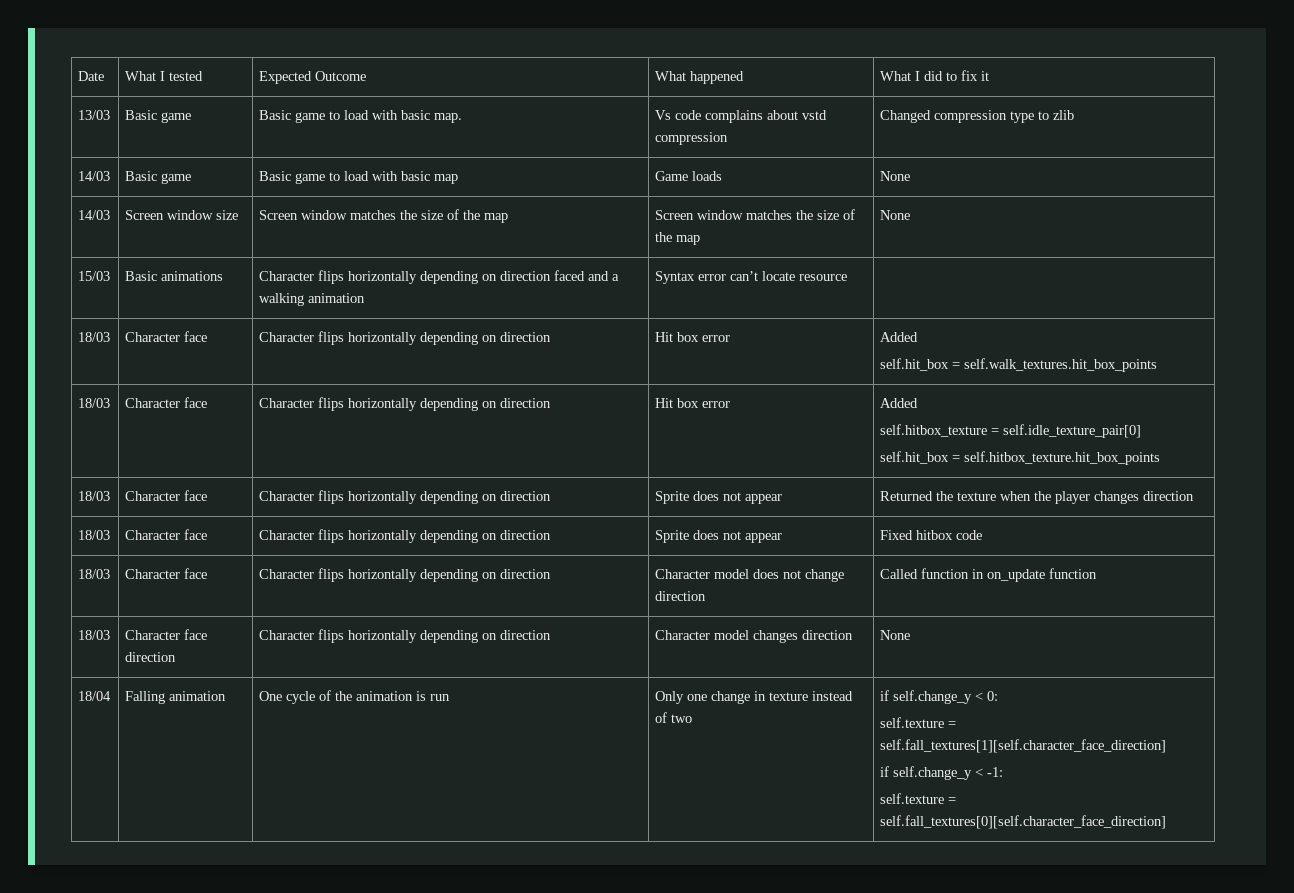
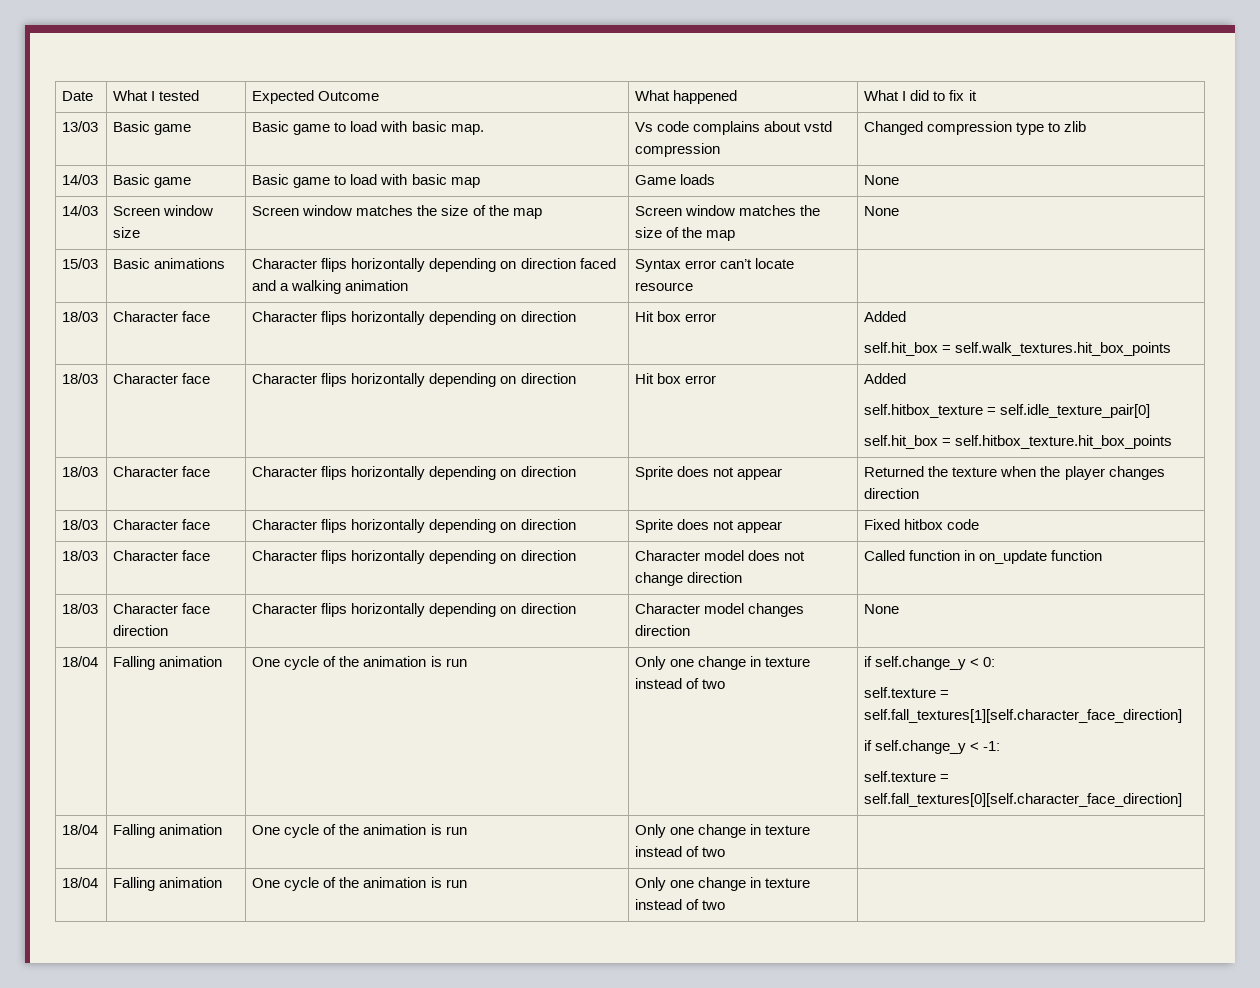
  18/04 | Falling animation | One cycle of the animation is run | Only one change in texture instead of two | if self.change_y < 0:
  self.texture = self.fall_textures[1][self.character_face_direction]
  if self.change_y < -1:
  self.texture = self.fall_textures[0][self.character_face_direction]
+ 18/04 | Falling animation | One cycle of the animation is run | Only one change in texture instead of two |
+ 18/04 | Falling animation | One cycle of the animation is run | Only one change in texture instead of two |

